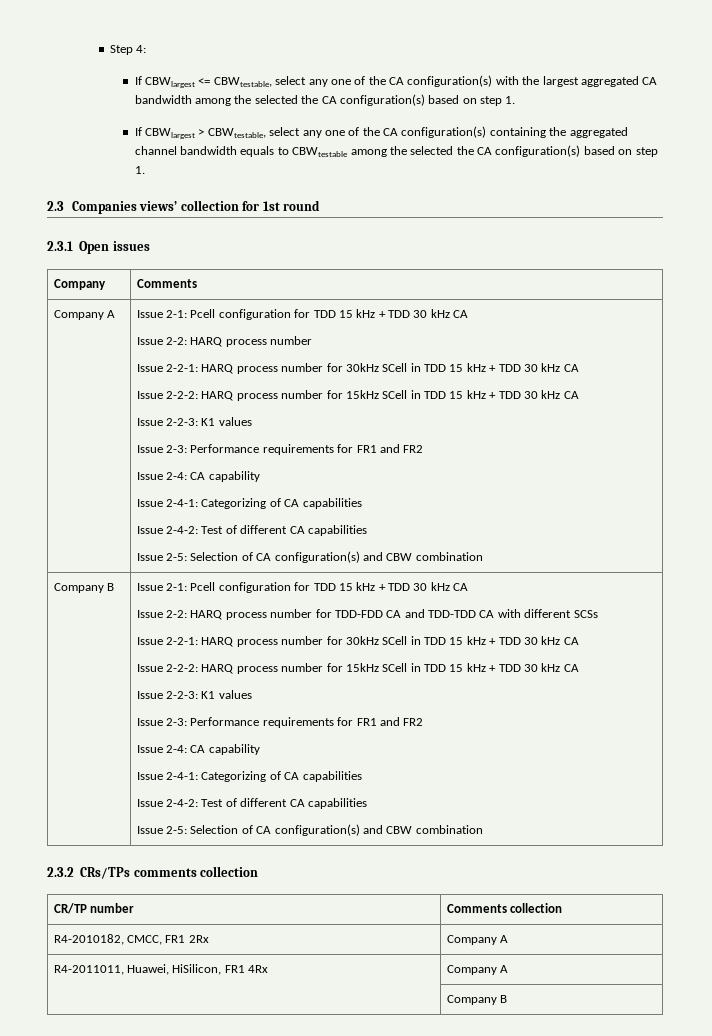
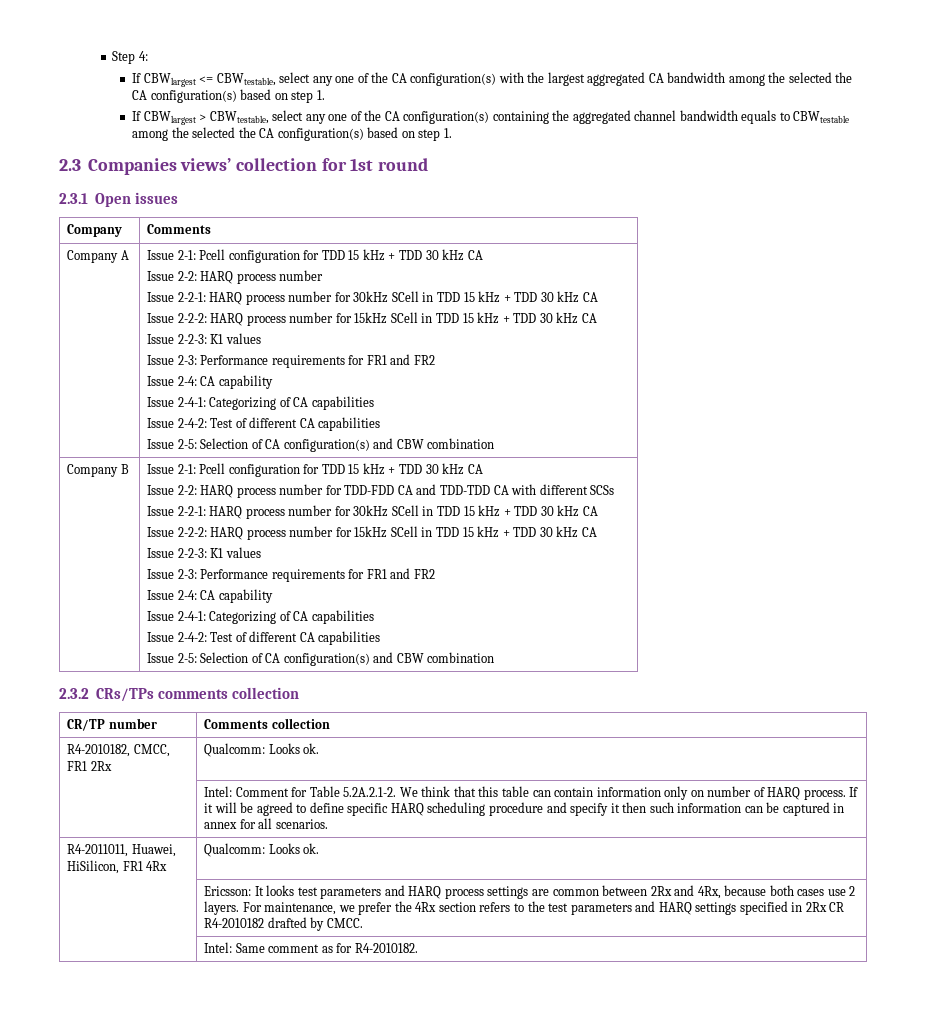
- R4-2010182, CMCC, FR1 2Rx | Company A
+ R4-2010182, CMCC, FR1 2Rx | Qualcomm: Looks ok.
+ | Intel: Comment for Table 5.2A.2.1-2. We think that this table can contain information only on number of HARQ process. If it will be agreed to define specific HARQ scheduling procedure and specify it then such information can be captured in annex for all scenarios.
- R4-2011011, Huawei, HiSilicon, FR1 4Rx | Company A
- | Company B
+ R4-2011011, Huawei, HiSilicon, FR1 4Rx | Qualcomm: Looks ok.
+ | Ericsson: It looks test parameters and HARQ process settings are common between 2Rx and 4Rx, because both cases use 2 layers. For maintenance, we prefer the 4Rx section refers to the test parameters and HARQ settings specified in 2Rx CR R4-2010182 drafted by CMCC.
+ | Intel: Same comment as for R4-2010182.

